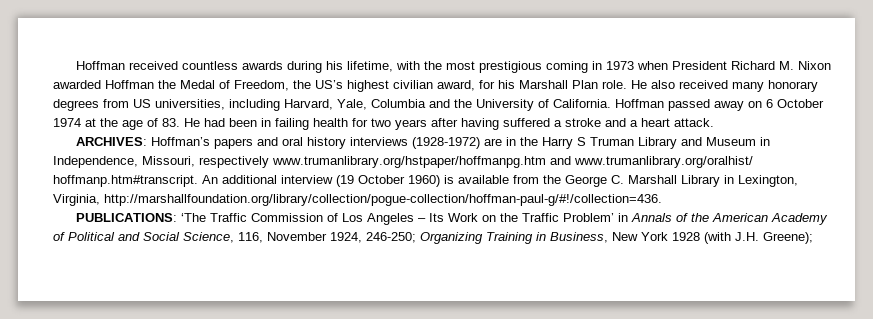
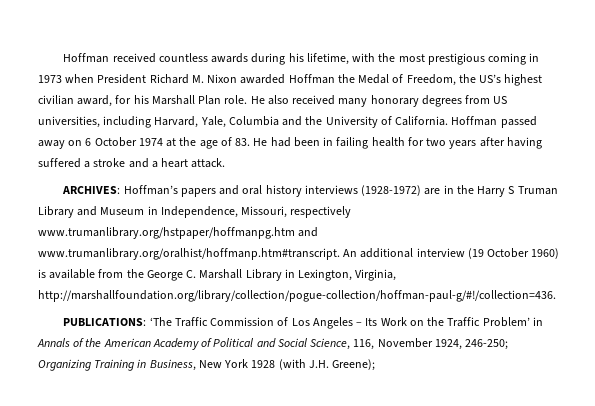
- ARCHIVES: Hoffman’s papers and oral history interviews (1928-1972) are in the Harry S Truman Library and Museum in Independence, Missouri, respectively www.trumanlibrary.org/hstpaper/hoffmanpg.htm and www.trumanlibrary.org/oralhist/ hoffmanp.htm#transcript. An additional interview (19 October 1960) is available from the George C. Marshall Library in Lexington, Virginia, http://marshallfoundation.org/library/collection/pogue-collection/hoffman-paul-g/#!/collection=436.
+ ARCHIVES: Hoffman’s papers and oral history interviews (1928-1972) are in the Harry S Truman Library and Museum in Independence, Missouri, respectively www.trumanlibrary.org/hstpaper/hoffmanpg.htm and www.trumanlibrary.org/oralhist/hoffmanp.htm#transcript. An additional interview (19 October 1960) is available from the George C. Marshall Library in Lexington, Virginia, http://marshallfoundation.org/library/collection/pogue-collection/hoffman-paul-g/#!/collection=436.

